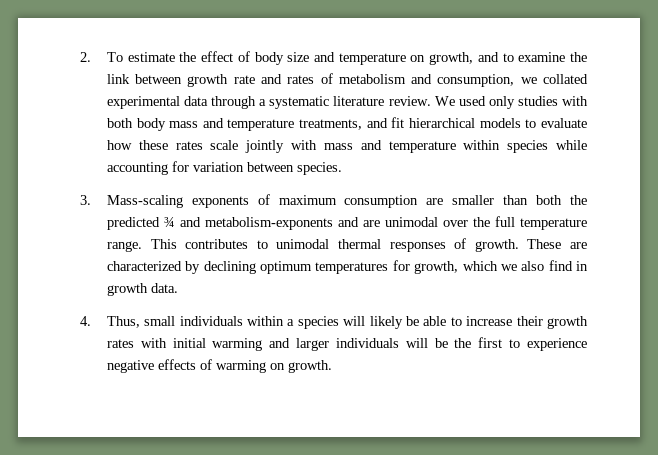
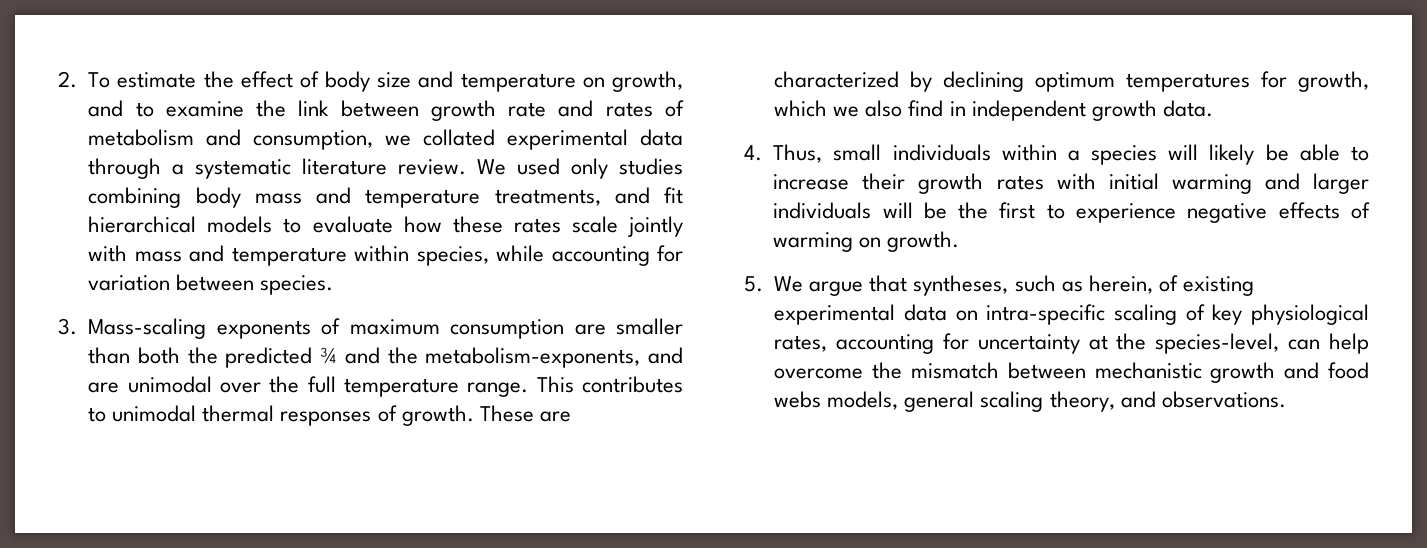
- We used only studies with both body mass and temperature treatments, and fit hierarchical models to evaluate how these rates scale jointly with mass and temperature within species while accounting for variation between species.
+ We used only studies combining body mass and temperature treatments, and fit hierarchical models to evaluate how these rates scale jointly with mass and temperature within species, while accounting for variation between species.
- 3. Mass-scaling exponents of maximum consumption are smaller than both the predicted ¾ and metabolism-exponents and are unimodal over the full temperature range.
+ 3. Mass-scaling exponents of maximum consumption are smaller than both the predicted ¾ and the metabolism-exponents, and are unimodal over the full temperature range.
- These are characterized by declining optimum temperatures for growth, which we also find in growth data.
+ These are characterized by declining optimum temperatures for growth, which we also find in independent growth data.
+ 5. We argue that syntheses, such as herein, of existing experimental data on intra-specific scaling of key physiological rates, accounting for uncertainty at the species-level, can help overcome the mismatch between mechanistic growth and food webs models, general scaling theory, and observations.

